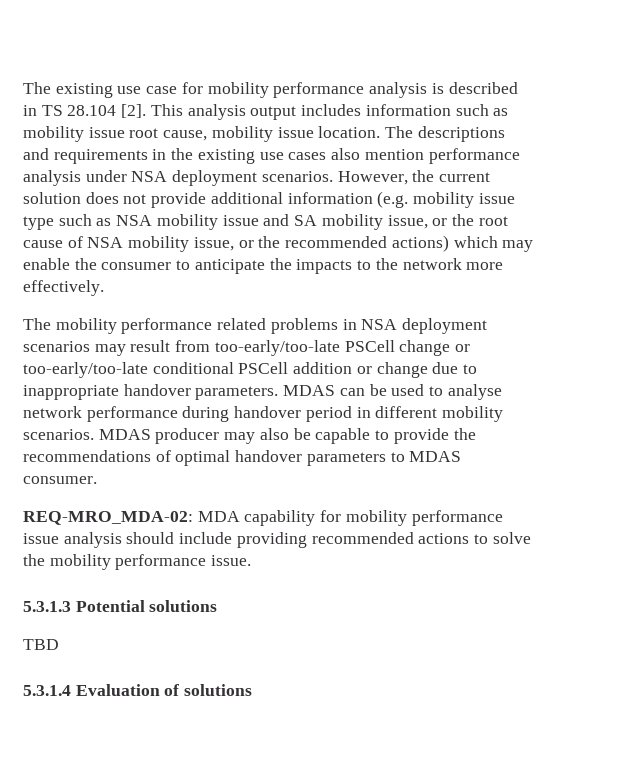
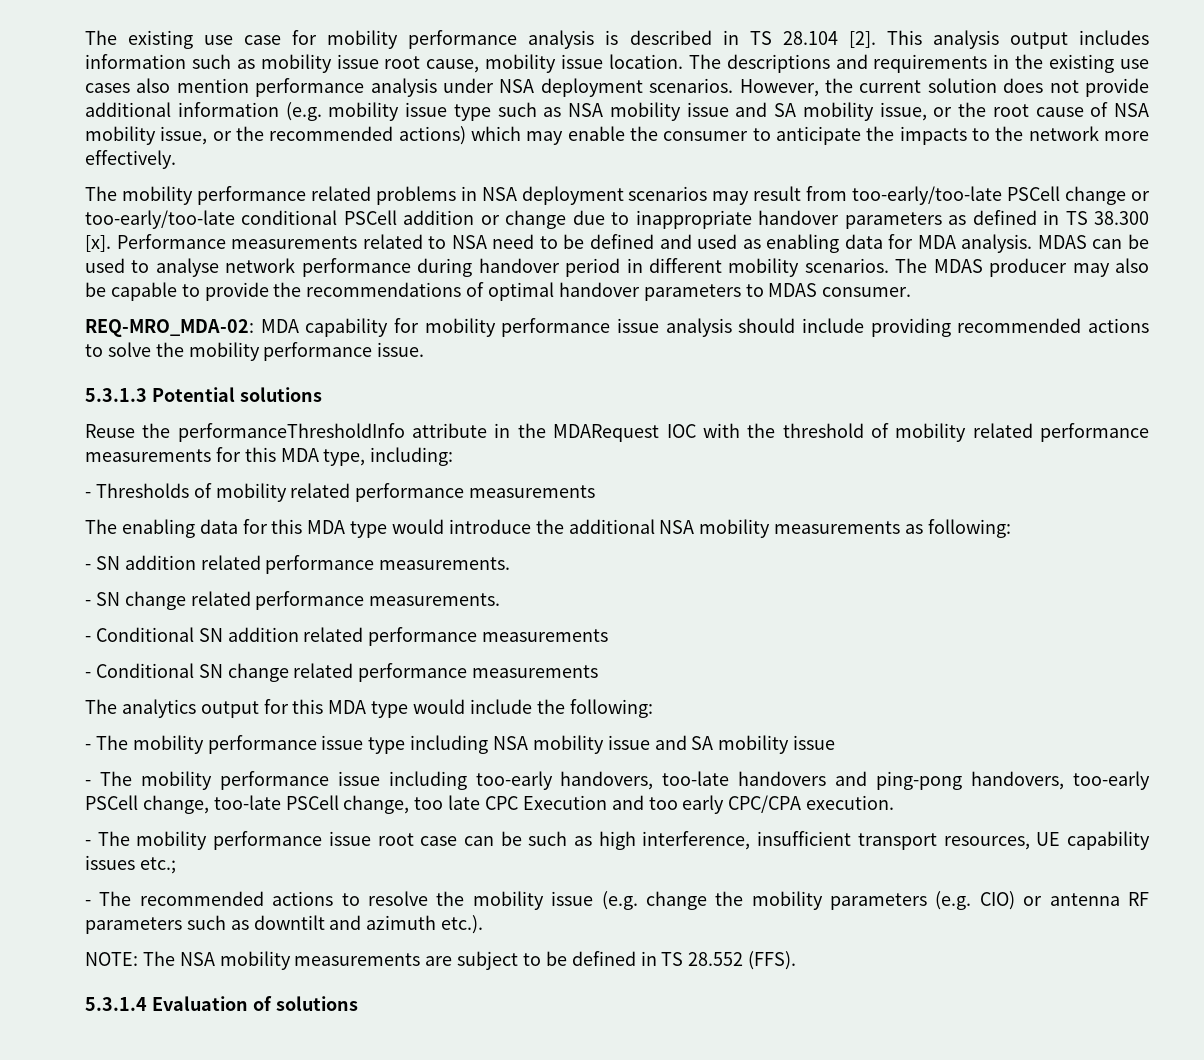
- The mobility performance related problems in NSA deployment scenarios may result from too-early/too-late PSCell change or too-early/too-late conditional PSCell addition or change due to inappropriate handover parameters.
+ The mobility performance related problems in NSA deployment scenarios may result from too-early/too-late PSCell change or too-early/too-late conditional PSCell addition or change due to inappropriate handover parameters as defined in TS 38.300 [x]. Performance measurements related to NSA need to be defined and used as enabling data for MDA analysis.
- MDAS producer may also be capable to provide the recommendations of optimal handover parameters to MDAS consumer.
+ The MDAS producer may also be capable to provide the recommendations of optimal handover parameters to MDAS consumer.
- TBD
+ Reuse the performanceThresholdInfo attribute in the MDARequest IOC with the threshold of mobility related performance measurements for this MDA type, including:
+ - Thresholds of mobility related performance measurements
+ The enabling data for this MDA type would introduce the additional NSA mobility measurements as following:
+ - SN addition related performance measurements.
+ - SN change related performance measurements.
+ - Conditional SN addition related performance measurements
+ - Conditional SN change related performance measurements
+ The analytics output for this MDA type would include the following:
+ - The mobility performance issue type including NSA mobility issue and SA mobility issue
+ - The mobility performance issue including too-early handovers, too-late handovers and ping-pong handovers, too-early PSCell change, too-late PSCell change, too late CPC Execution and too early CPC/CPA execution.
+ - The mobility performance issue root case can be such as high interference, insufficient transport resources, UE capability issues etc.;
+ - The recommended actions to resolve the mobility issue (e.g. change the mobility parameters (e.g. CIO) or antenna RF parameters such as downtilt and azimuth etc.).
+ NOTE: The NSA mobility measurements are subject to be defined in TS 28.552 (FFS).

